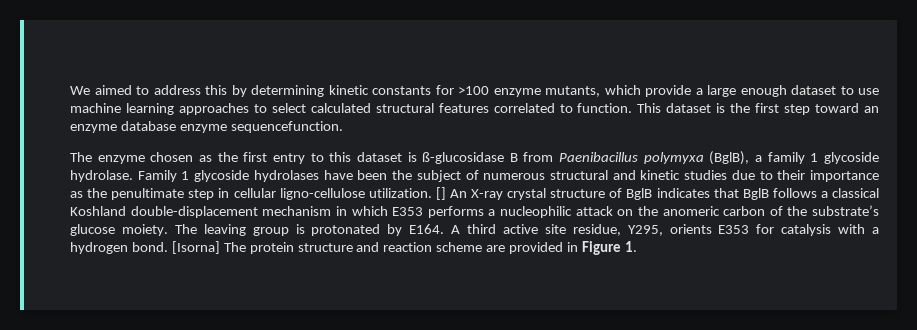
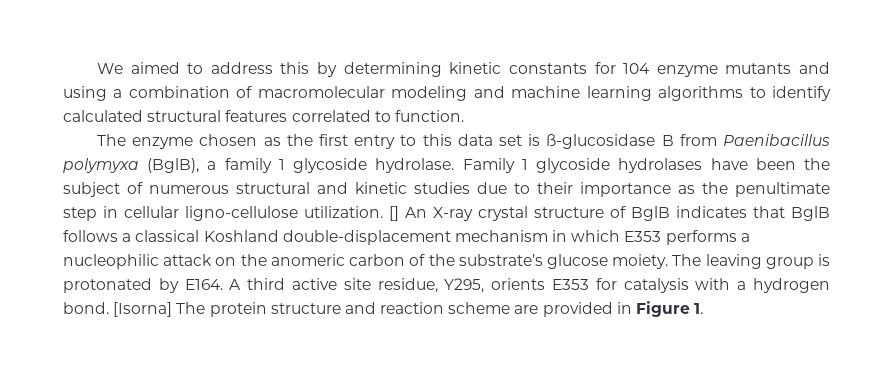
- We aimed to address this by determining kinetic constants for >100 enzyme mutants, which provide a large enough dataset to use machine learning approaches to select calculated structural features correlated to function. This dataset is the first step toward an enzyme database enzyme sequencefunction.
+ We aimed to address this by determining kinetic constants for 104 enzyme mutants and using a combination of macromolecular modeling and machine learning algorithms to identify calculated structural features correlated to function.
- The enzyme chosen as the first entry to this dataset is ß-glucosidase B from Paenibacillus polymyxa (BglB), a family 1 glycoside hydrolase.
+ The enzyme chosen as the first entry to this data set is ß-glucosidase B from Paenibacillus polymyxa (BglB), a family 1 glycoside hydrolase.

